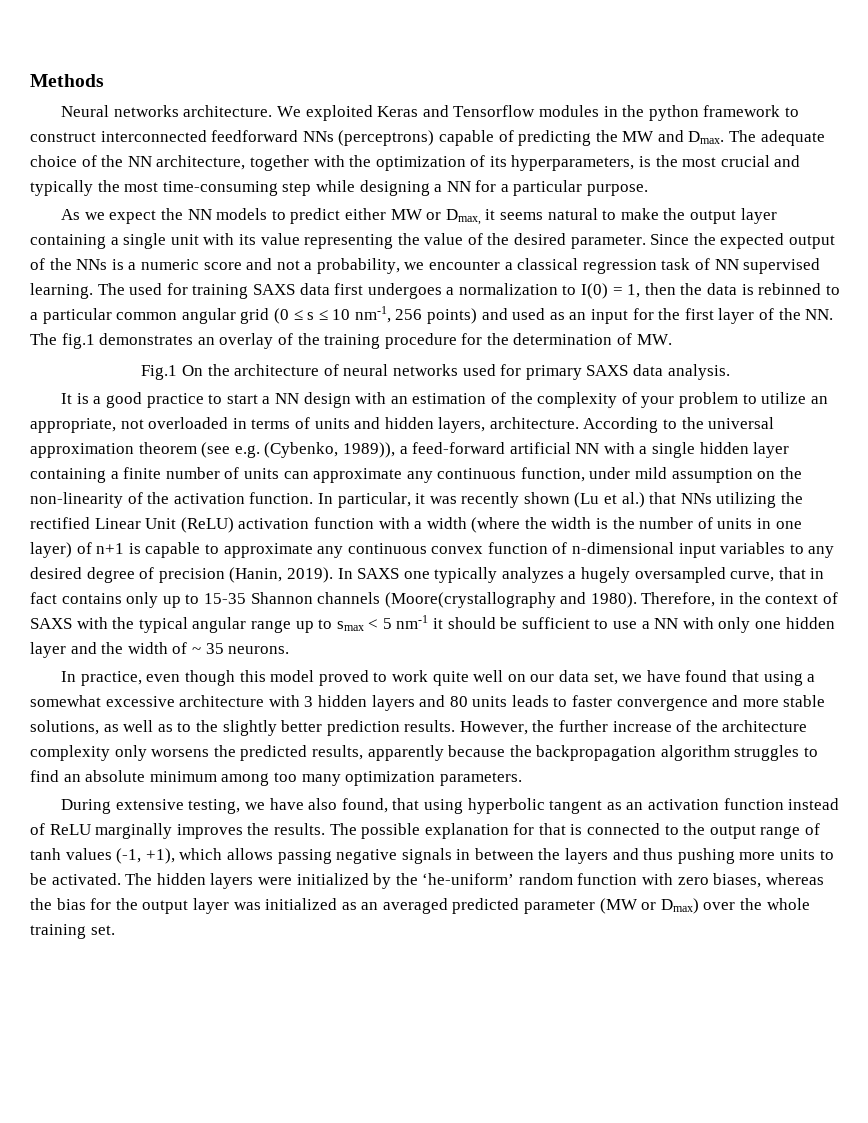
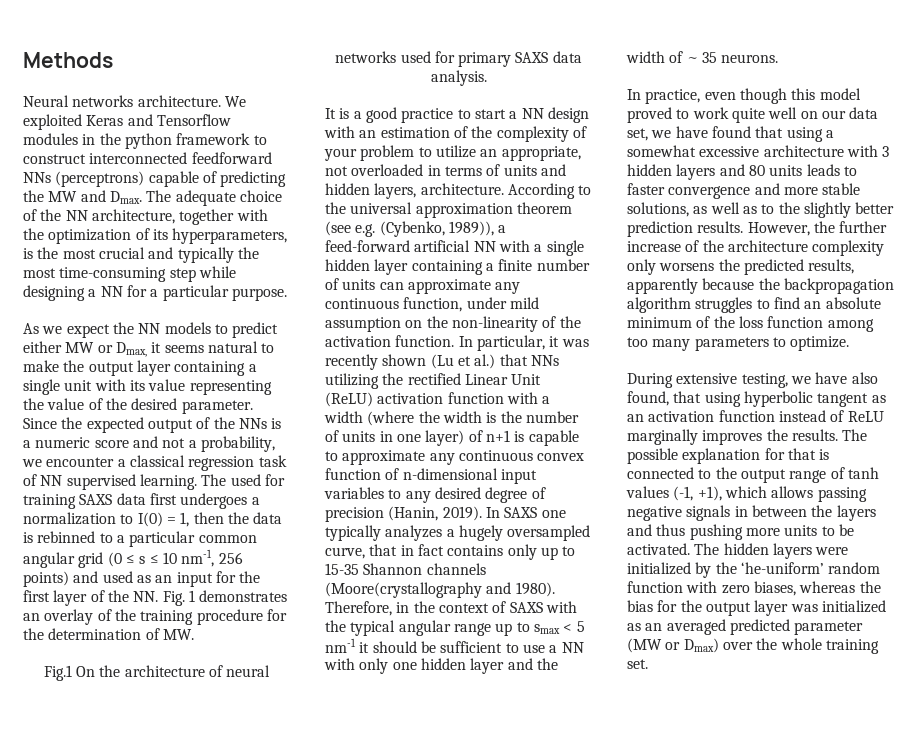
- The used for training SAXS data first undergoes a normalization to I(0) = 1, then the data is rebinned to a particular common angular grid (0 ≤ s ≤ 10 nm-1, 256 points) and used as an input for the first layer of the NN. The fig.1 demonstrates an overlay of the training procedure for the determination of MW.
+ The used for training SAXS data first undergoes a normalization to I(0) = 1, then the data is rebinned to a particular common angular grid (0 ≤ s ≤ 10 nm-1, 256 points) and used as an input for the first layer of the NN. Fig. 1 demonstrates an overlay of the training procedure for the determination of MW.
- However, the further increase of the architecture complexity only worsens the predicted results, apparently because the backpropagation algorithm struggles to find an absolute minimum among too many optimization parameters.
+ However, the further increase of the architecture complexity only worsens the predicted results, apparently because the backpropagation algorithm struggles to find an absolute minimum of the loss function among too many parameters to optimize.

